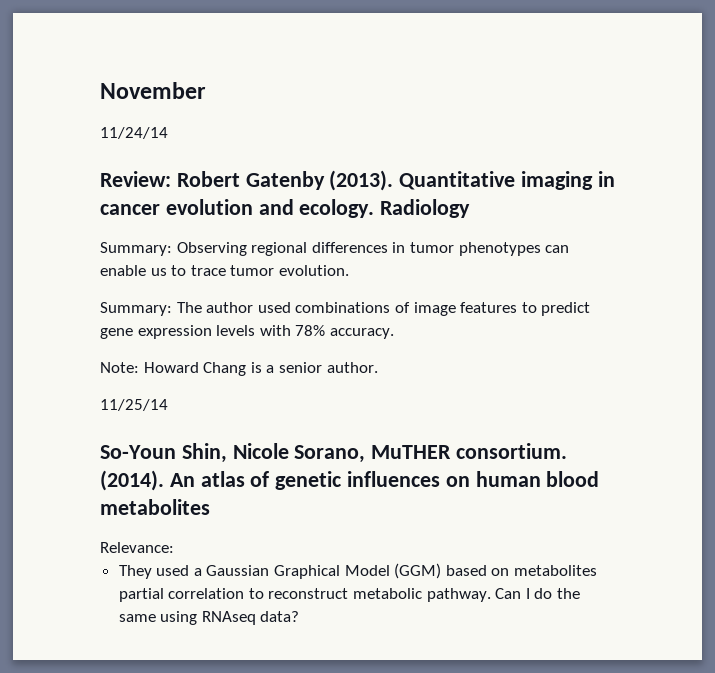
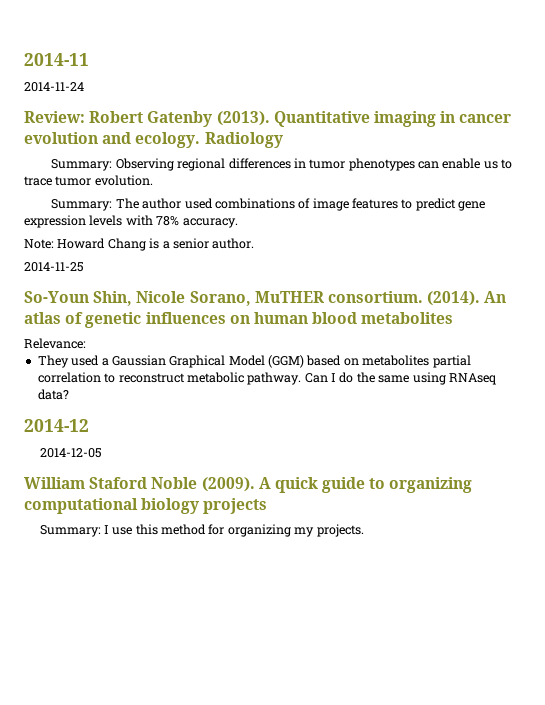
- November
- 11/24/14
+ 2014-11
+ 2014-11-24
- 11/25/14
+ 2014-11-25
+ 2014-12
+ 2014-12-05
+ William Staford Noble (2009). A quick guide to organizing computational biology projects
+ Summary: I use this method for organizing my projects.

